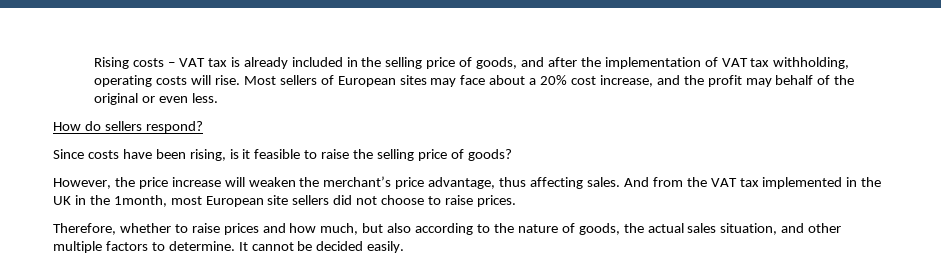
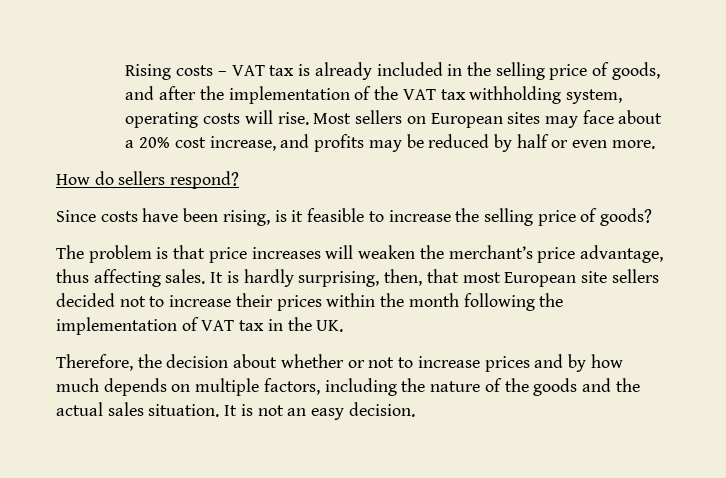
- Rising costs – VAT tax is already included in the selling price of goods, and after the implementation of VAT tax withholding, operating costs will rise.
+ Rising costs – VAT tax is already included in the selling price of goods, and after the implementation of the VAT tax withholding system, operating costs will rise.
- Most sellers of European sites may face about a 20% cost increase, and the profit may behalf of the original or even less.
+ Most sellers on European sites may face about a 20% cost increase, and profits may be reduced by half or even more.
- Since costs have been rising, is it feasible to raise the selling price of goods?
+ Since costs have been rising, is it feasible to increase the selling price of goods?
- However, the price increase will weaken the merchant’s price advantage, thus affecting sales.
+ The problem is that price increases will weaken the merchant’s price advantage, thus affecting sales.
- And from the VAT tax implemented in the UK in the 1month, most European site sellers did not choose to raise prices.
- Therefore, whether to raise prices and how much, but also according to the nature of goods, the actual sales situation, and other multiple factors to determine. It cannot be decided easily.
+ It is hardly surprising, then, that most European site sellers decided not to increase their prices within the month following the implementation of VAT tax in the UK.
+ Therefore, the decision about whether or not to increase prices and by how much depends on multiple factors, including the nature of the goods and the actual sales situation. It is not an easy decision.

